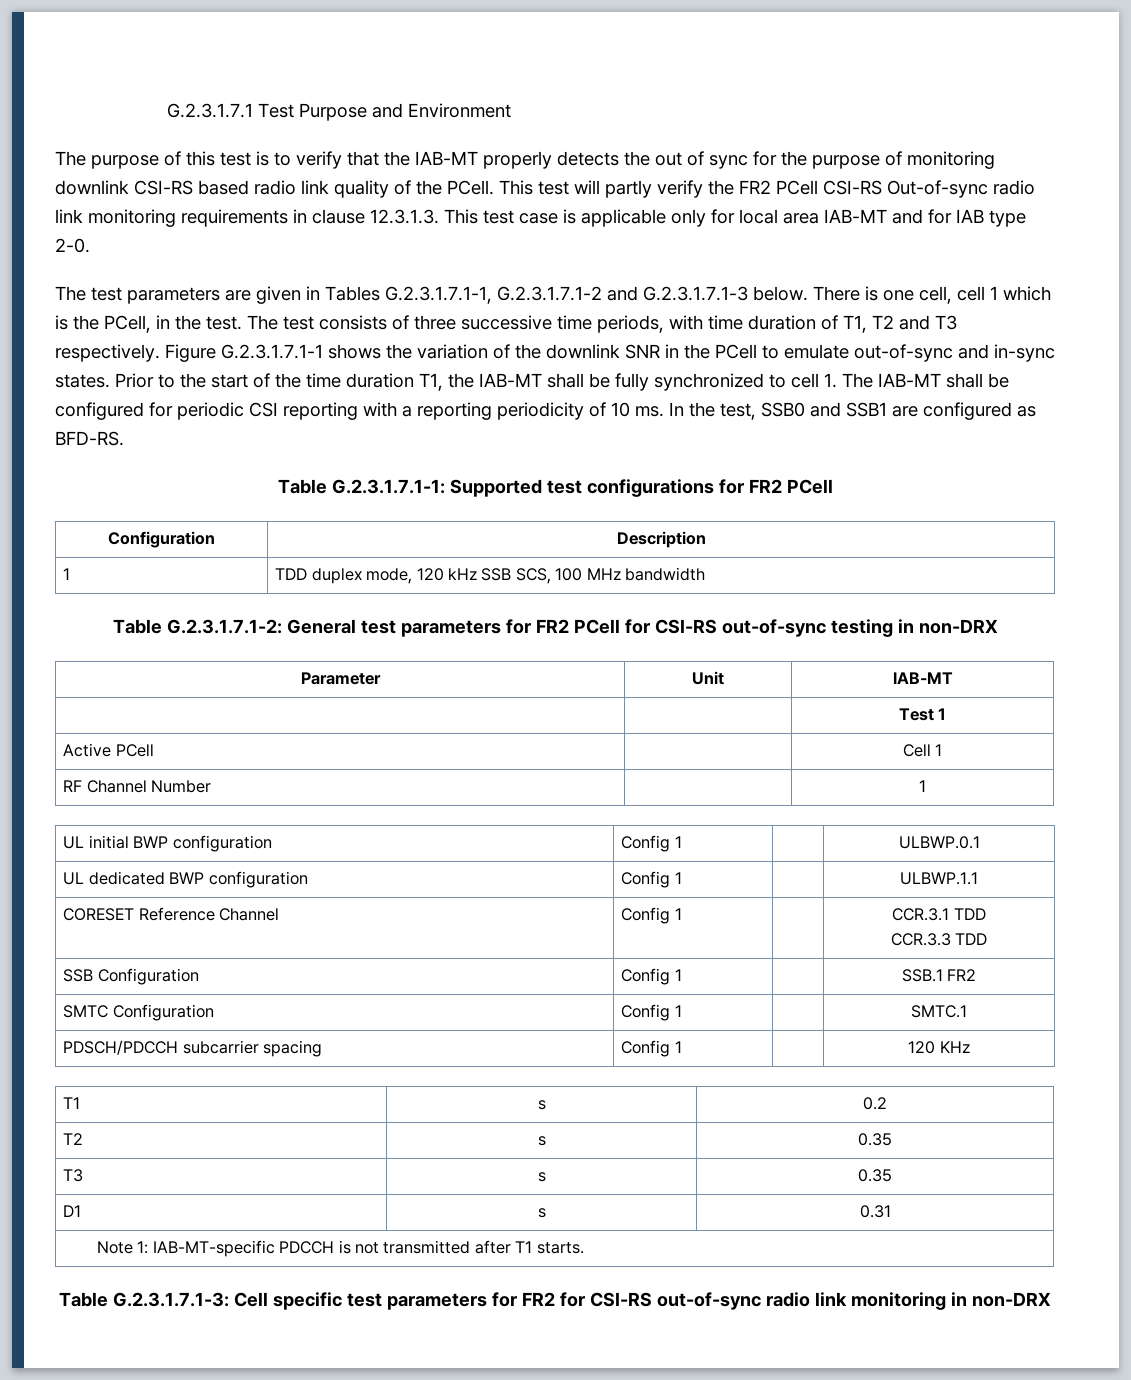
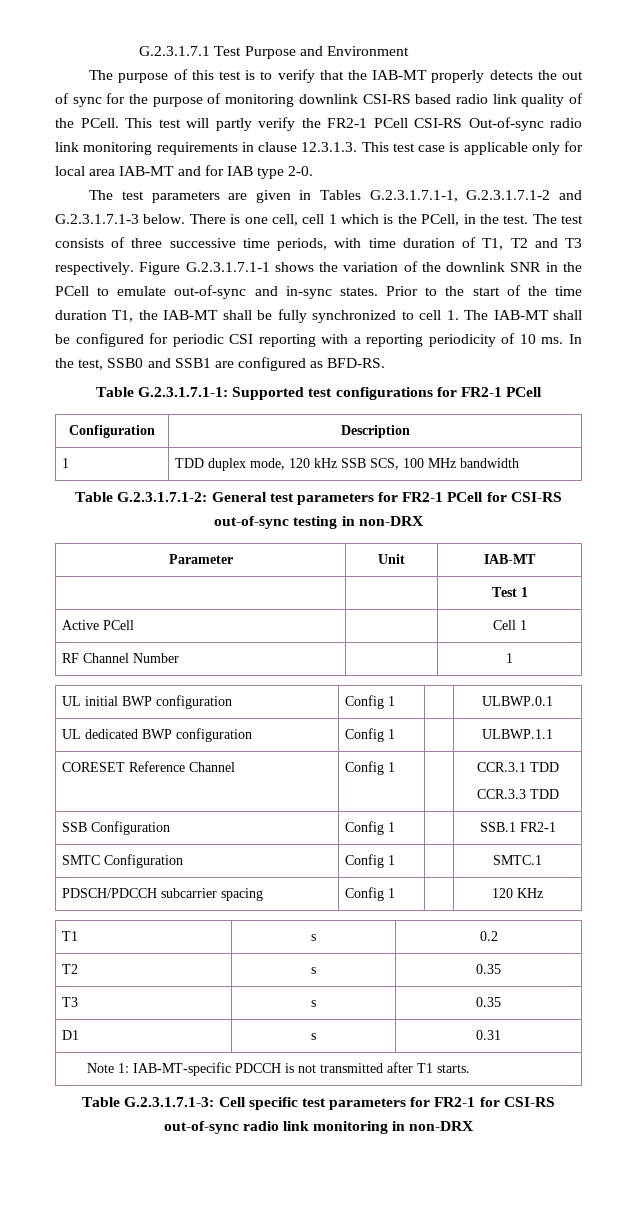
- This test will partly verify the FR2 PCell CSI-RS Out-of-sync radio link monitoring requirements in clause 12.3.1.3. This test case is applicable only for local area IAB-MT and for IAB type 2-0.
+ This test will partly verify the FR2-1 PCell CSI-RS Out-of-sync radio link monitoring requirements in clause 12.3.1.3. This test case is applicable only for local area IAB-MT and for IAB type 2-0.
- Table G.2.3.1.7.1-1: Supported test configurations for FR2 PCell
+ Table G.2.3.1.7.1-1: Supported test configurations for FR2-1 PCell
- Table G.2.3.1.7.1-2: General test parameters for FR2 PCell for CSI-RS out-of-sync testing in non-DRX
+ Table G.2.3.1.7.1-2: General test parameters for FR2-1 PCell for CSI-RS out-of-sync testing in non-DRX
- SSB Configuration | Config 1 | | SSB.1 FR2
+ SSB Configuration | Config 1 | | SSB.1 FR2-1
- Table G.2.3.1.7.1-3: Cell specific test parameters for FR2 for CSI-RS out-of-sync radio link monitoring in non-DRX
+ Table G.2.3.1.7.1-3: Cell specific test parameters for FR2-1 for CSI-RS out-of-sync radio link monitoring in non-DRX

